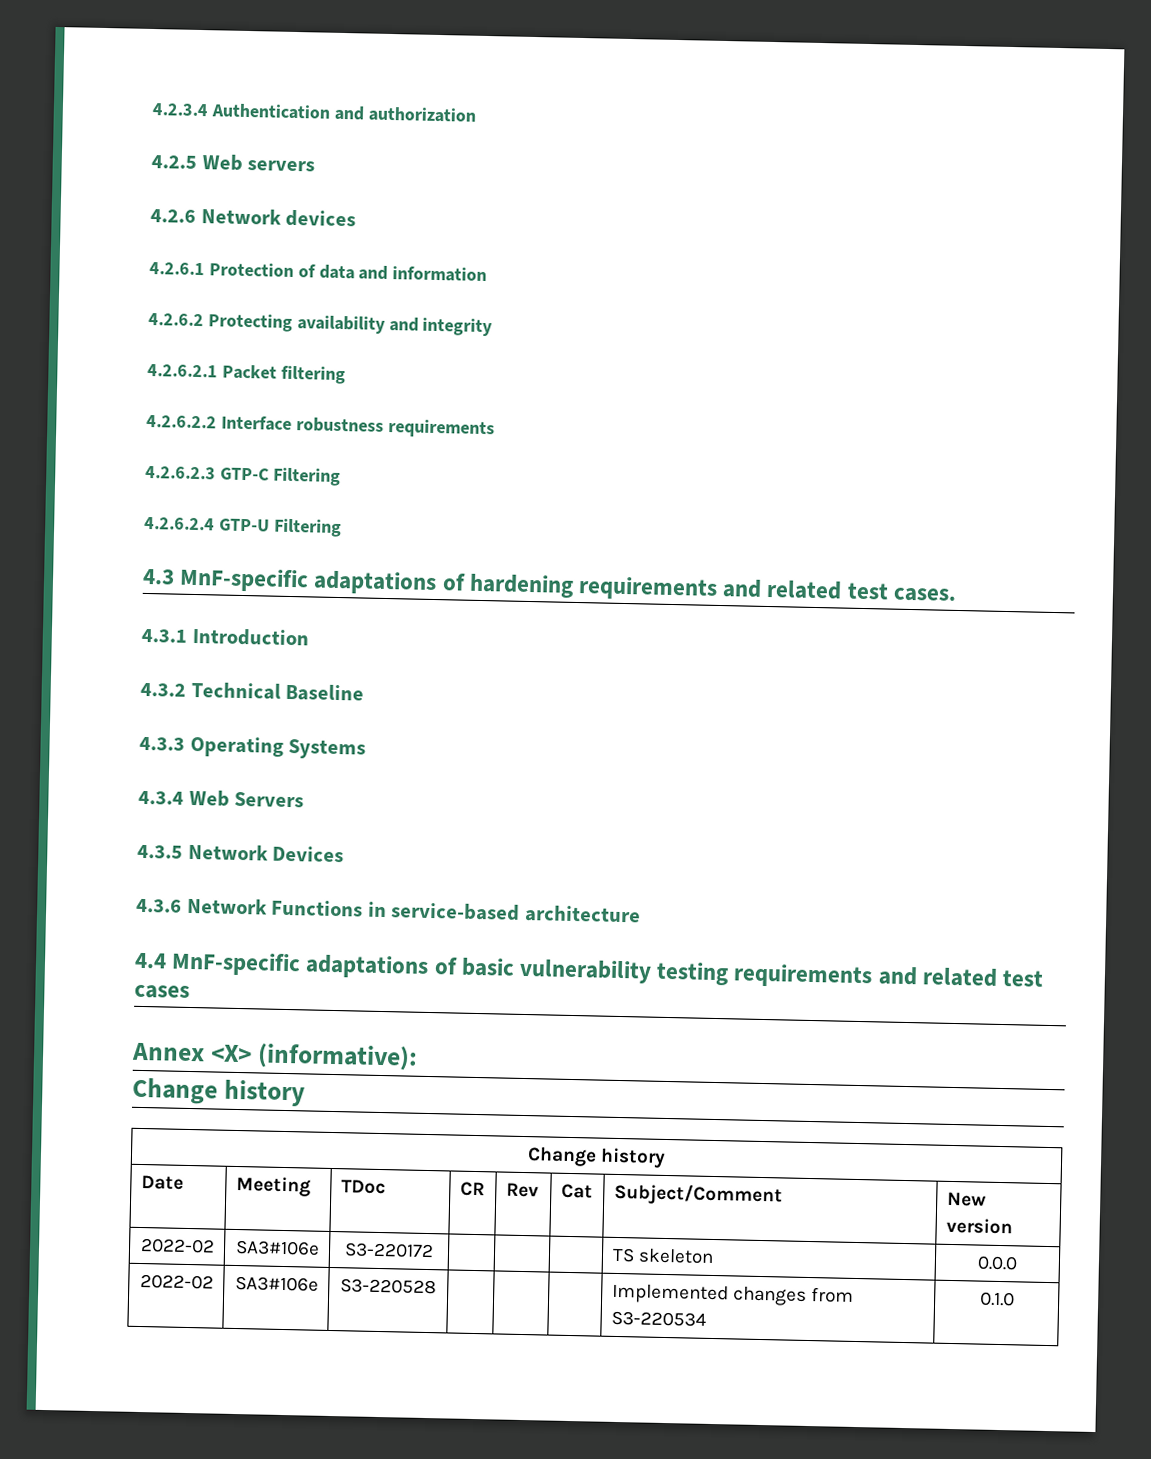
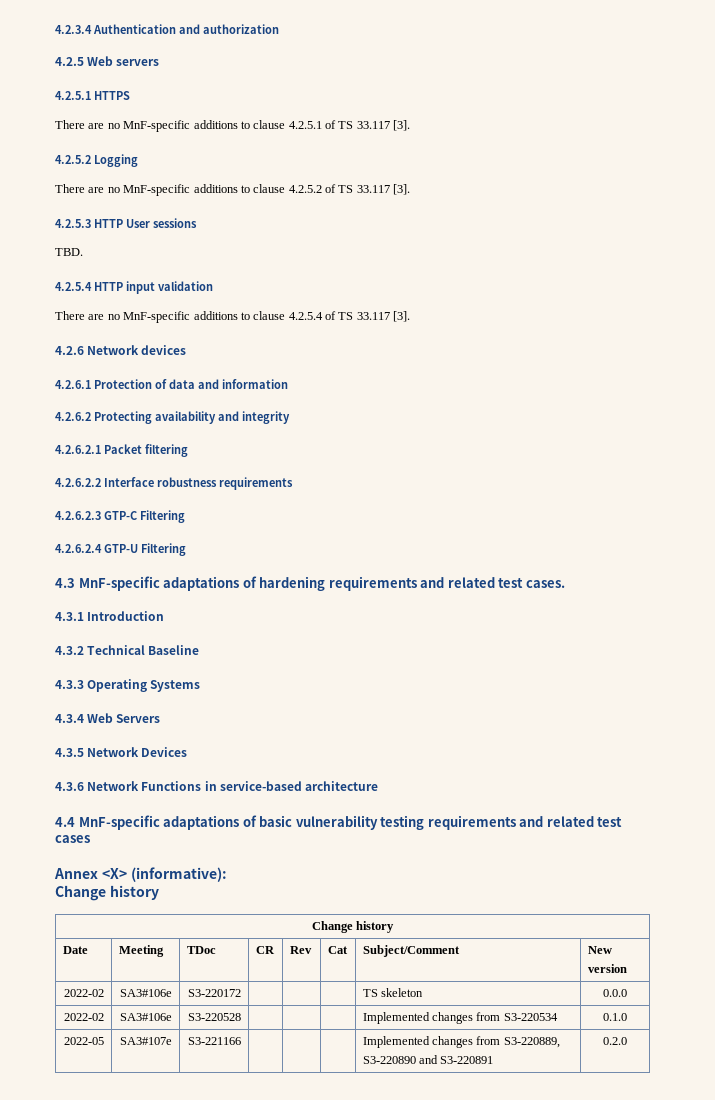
+ 4.2.5.1 HTTPS
+ There are no MnF-specific additions to clause 4.2.5.1 of TS 33.117 [3].
+ 4.2.5.2 Logging
+ There are no MnF-specific additions to clause 4.2.5.2 of TS 33.117 [3].
+ 4.2.5.3 HTTP User sessions
+ TBD.
+ 4.2.5.4 HTTP input validation
+ There are no MnF-specific additions to clause 4.2.5.4 of TS 33.117 [3].
+ 2022-05 | SA3#107e | S3-221166 | | | | Implemented changes from S3-220889, S3-220890 and S3-220891 | 0.2.0

